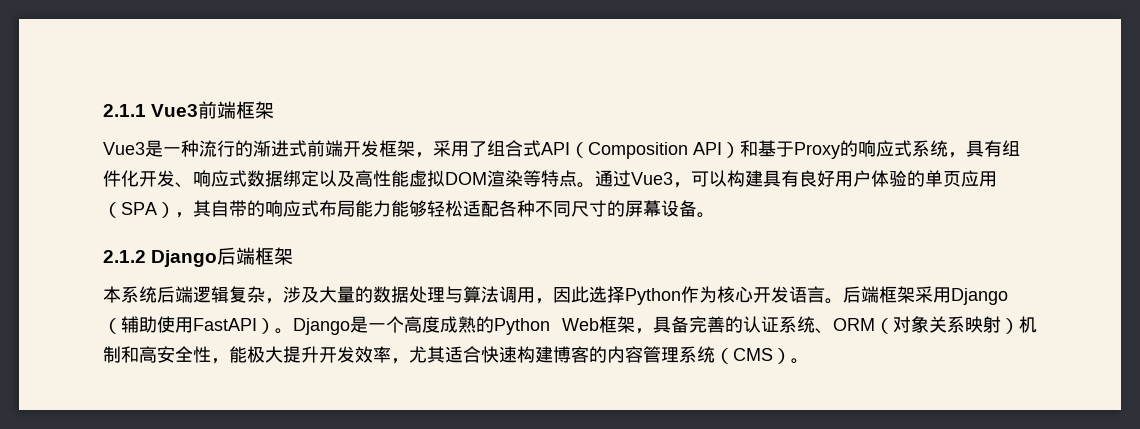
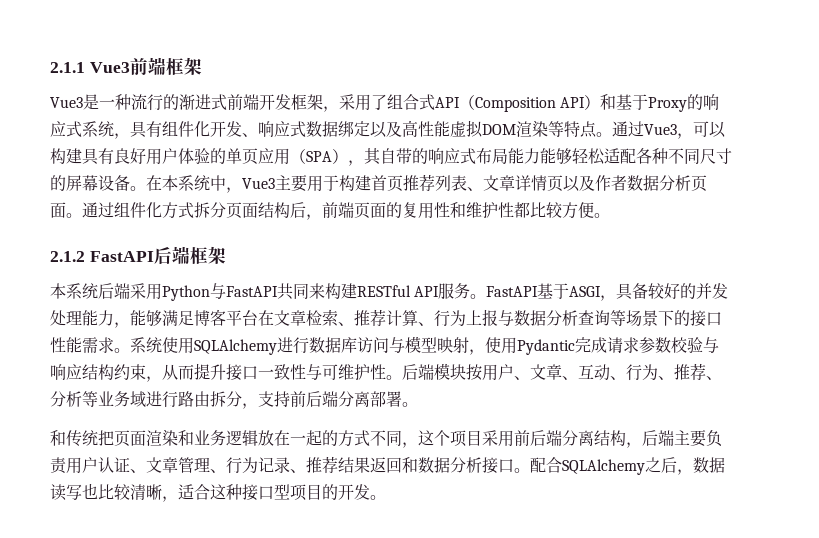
+ 在本系统中，Vue3主要用于构建首页推荐列表、文章详情页以及作者数据分析页面。通过组件化方式拆分页面结构后，前端页面的复用性和维护性都比较方便。
- 2.1.2 Django后端框架
+ 2.1.2 FastAPI后端框架
- 本系统后端逻辑复杂，涉及大量的数据处理与算法调用，因此选择Python作为核心开发语言。后端框架采用Django（辅助使用FastAPI）。Django是一个高度成熟的Python Web框架，具备完善的认证系统、ORM（对象关系映射）机制和高安全性，能极大提升开发效率，尤其适合快速构建博客的内容管理系统（CMS）。
+ 本系统后端采用Python与FastAPI共同来构建RESTful API服务。FastAPI基于ASGI，具备较好的并发处理能力，能够满足博客平台在文章检索、推荐计算、行为上报与数据分析查询等场景下的接口性能需求。系统使用SQLAlchemy进行数据库访问与模型映射，使用Pydantic完成请求参数校验与响应结构约束，从而提升接口一致性与可维护性。后端模块按用户、文章、互动、行为、推荐、分析等业务域进行路由拆分，支持前后端分离部署。
+ 和传统把页面渲染和业务逻辑放在一起的方式不同，这个项目采用前后端分离结构，后端主要负责用户认证、文章管理、行为记录、推荐结果返回和数据分析接口。配合SQLAlchemy之后，数据读写也比较清晰，适合这种接口型项目的开发。

